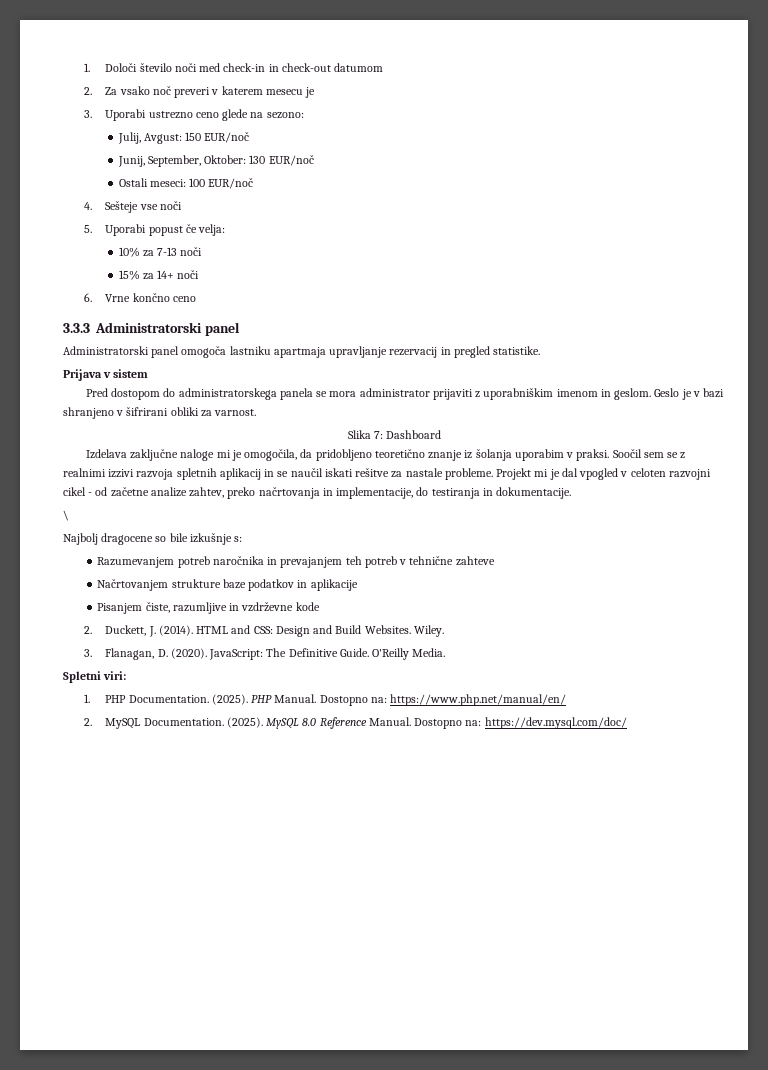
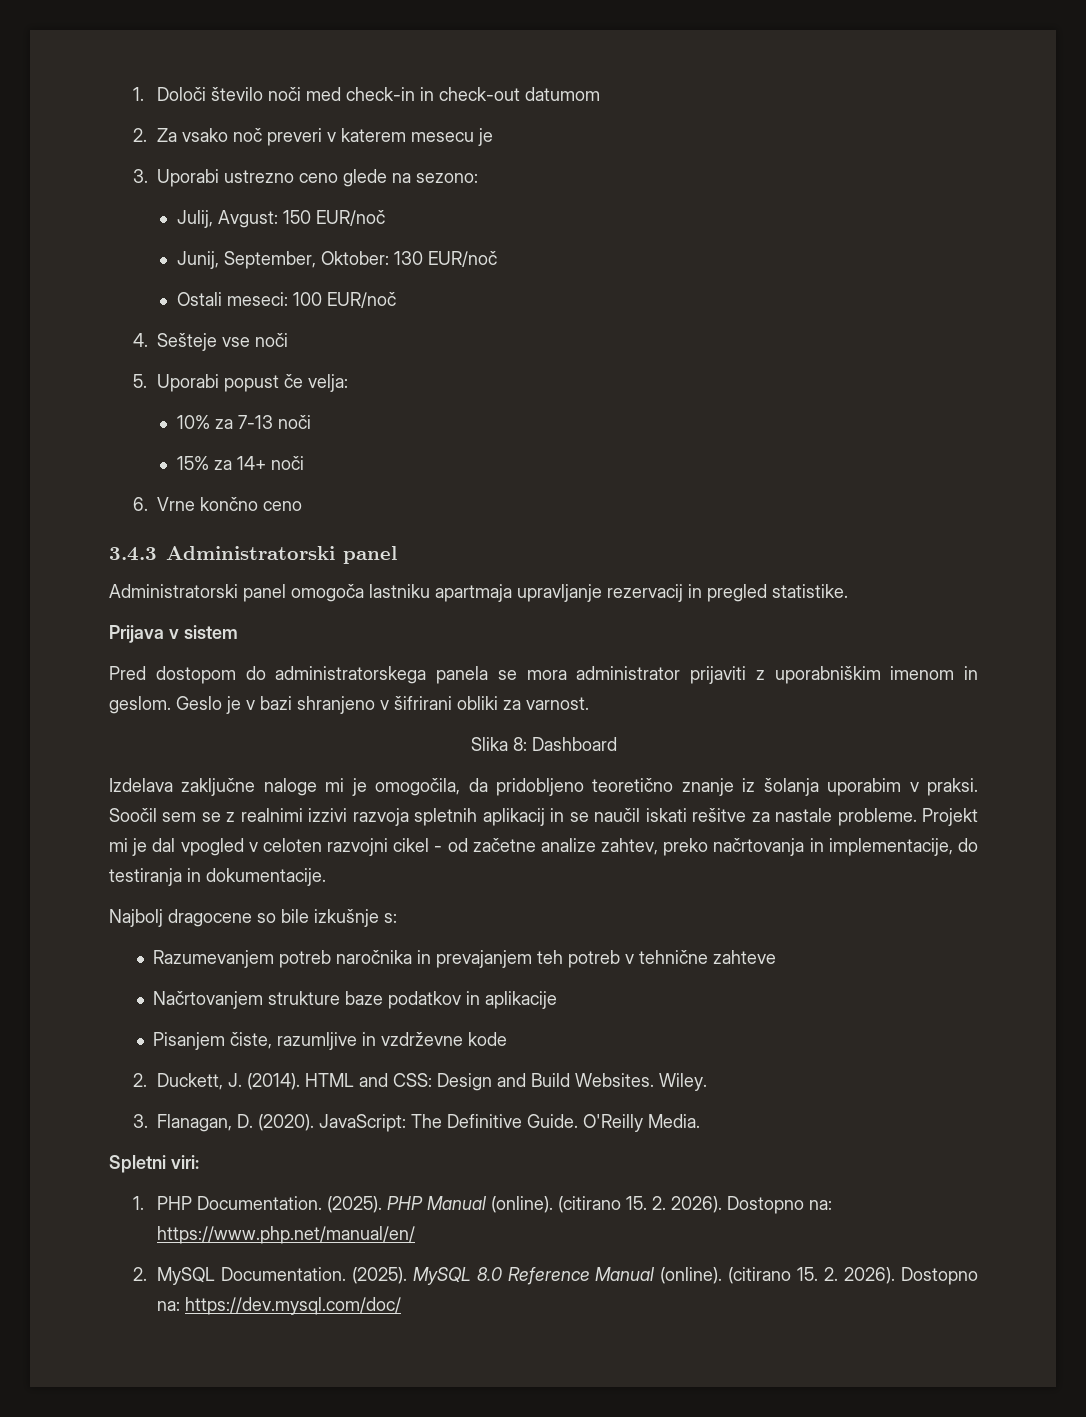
- 3.3.3 Administratorski panel
+ 3.4.3 Administratorski panel
- Slika 7: Dashboard
+ Slika 8: Dashboard
- \
- PHP Manual.
+ PHP Manual (online). (citirano 15. 2. 2026).
- MySQL 8.0 Reference Manual.
+ MySQL 8.0 Reference Manual (online). (citirano 15. 2. 2026).

